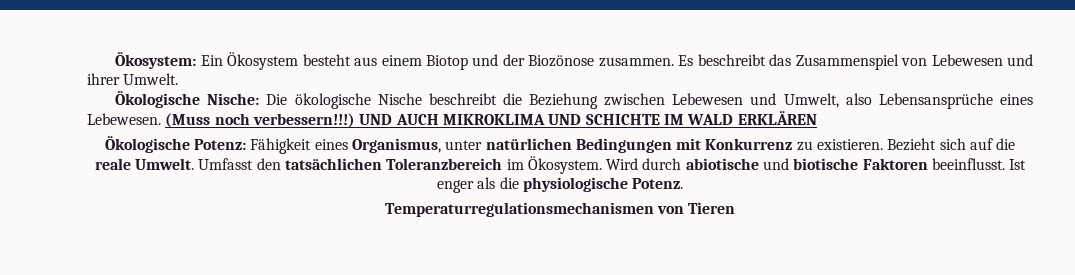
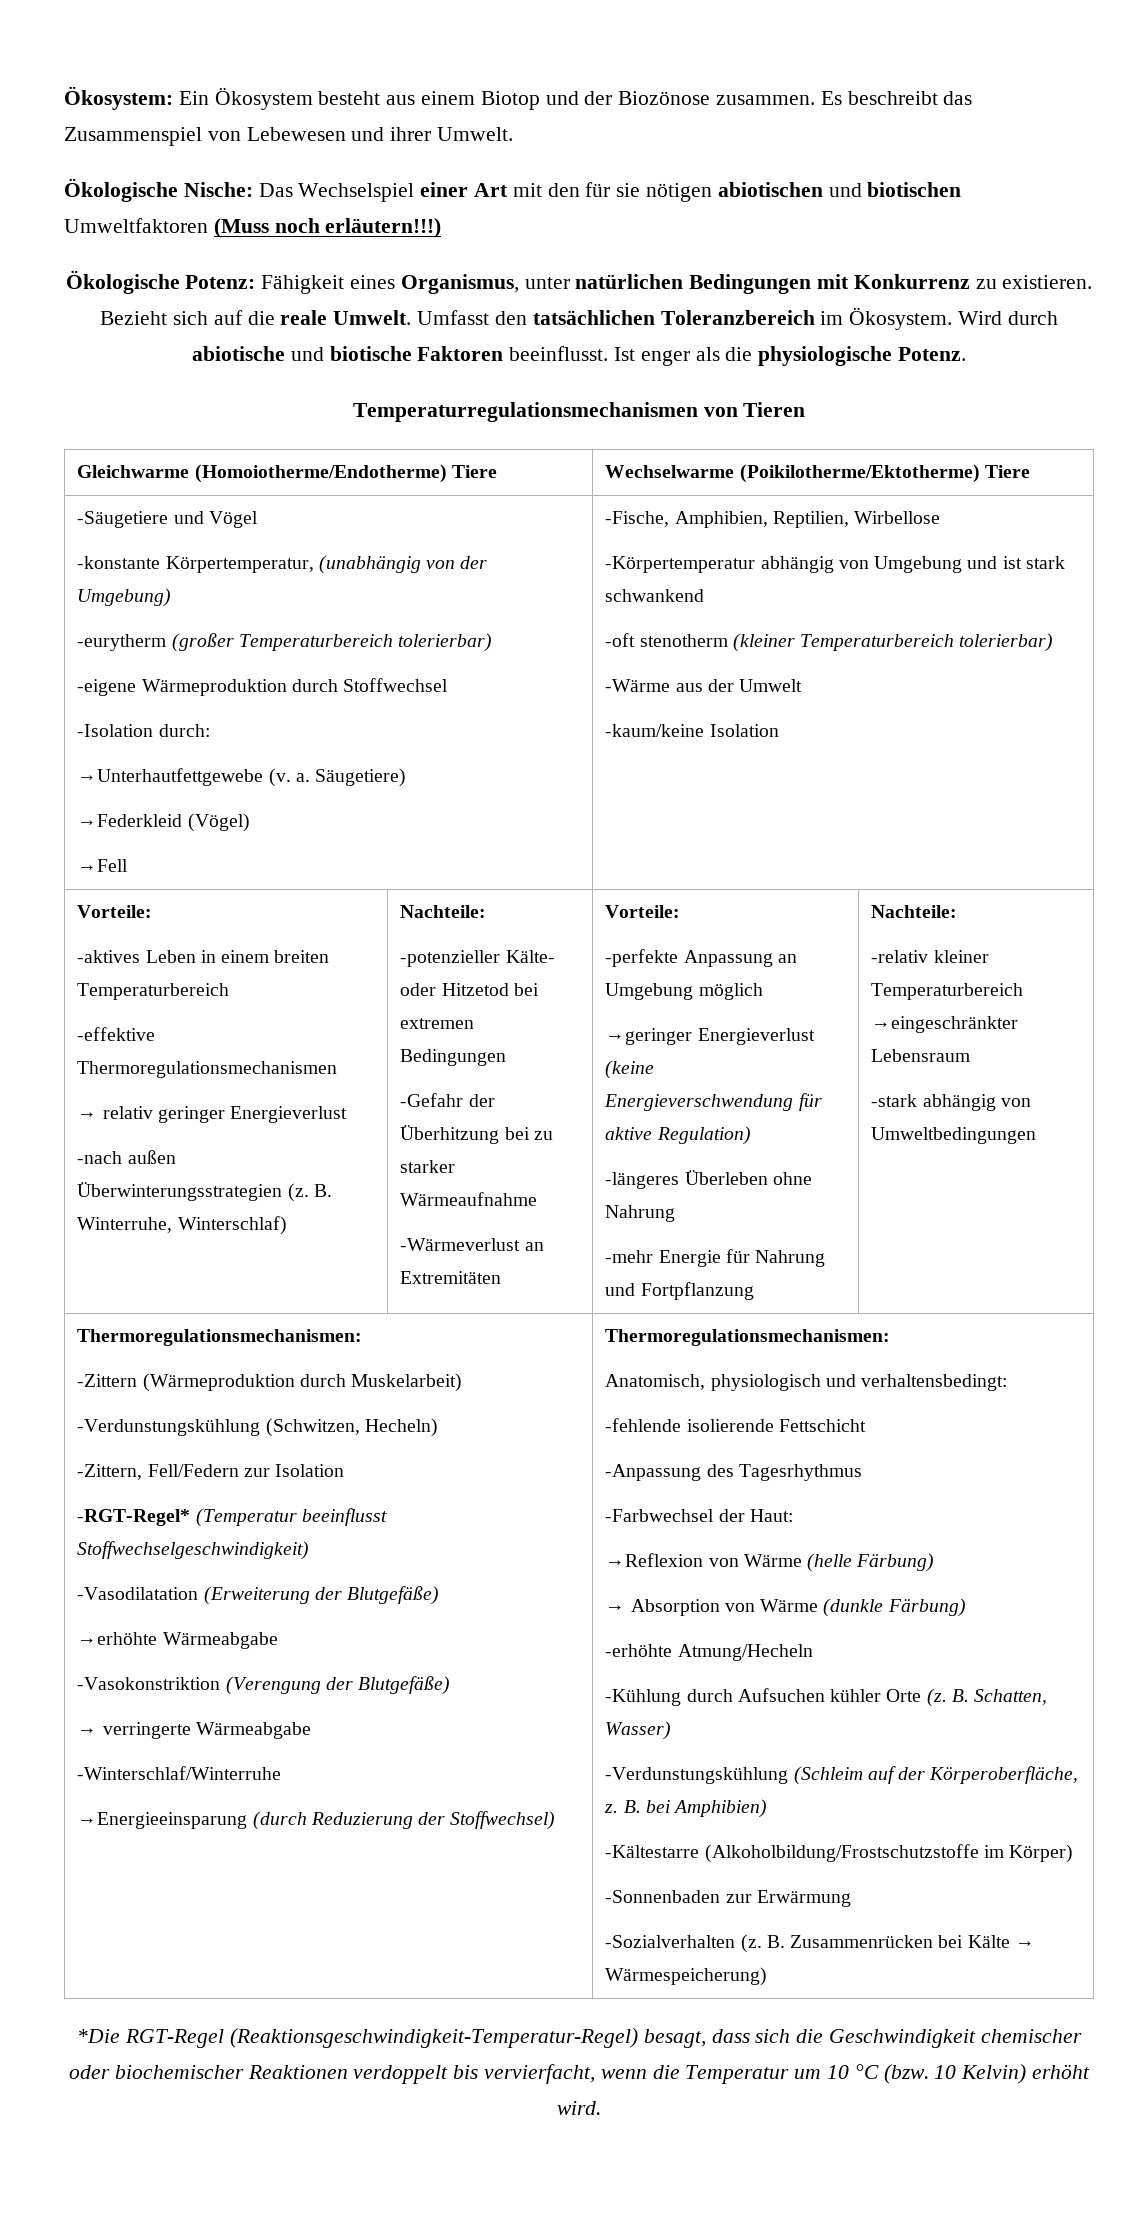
- Ökologische Nische: Die ökologische Nische beschreibt die Beziehung zwischen Lebewesen und Umwelt, also Lebensansprüche eines Lebewesen. (Muss noch verbessern!!!) UND AUCH MIKROKLIMA UND SCHICHTE IM WALD ERKLÄREN
+ Ökologische Nische: Das Wechselspiel einer Art mit den für sie nötigen abiotischen und biotischen Umweltfaktoren (Muss noch erläutern!!!)
+ Gleichwarme (Homoiotherme/Endotherme) Tiere | Wechselwarme (Poikilotherme/Ektotherme) Tiere
+ -Säugetiere und Vögel
+ -konstante Körpertemperatur, (unabhängig von der Umgebung)
+ -eurytherm (großer Temperaturbereich tolerierbar)
+ -eigene Wärmeproduktion durch Stoffwechsel
+ -Isolation durch:
+ →Unterhautfettgewebe (v. a. Säugetiere)
+ →Federkleid (Vögel)
+ →Fell | -Fische, Amphibien, Reptilien, Wirbellose
+ -Körpertemperatur abhängig von Umgebung und ist stark schwankend
+ -oft stenotherm (kleiner Temperaturbereich tolerierbar)
+ -Wärme aus der Umwelt
+ -kaum/keine Isolation
+ Vorteile:
+ -aktives Leben in einem breiten Temperaturbereich
+ -effektive Thermoregulationsmechanismen
+ → relativ geringer Energieverlust
+ -nach außen Überwinterungsstrategien (z. B. Winterruhe, Winterschlaf) | Nachteile:
+ -potenzieller Kälte- oder Hitzetod bei extremen Bedingungen
+ -Gefahr der Überhitzung bei zu starker Wärmeaufnahme
+ -Wärmeverlust an Extremitäten | Vorteile:
+ -perfekte Anpassung an Umgebung möglich
+ →geringer Energieverlust (keine Energieverschwendung für aktive Regulation)
+ -längeres Überleben ohne Nahrung
+ -mehr Energie für Nahrung und Fortpflanzung | Nachteile:
+ -relativ kleiner Temperaturbereich →eingeschränkter Lebensraum
+ -stark abhängig von Umweltbedingungen
+ Thermoregulationsmechanismen:
+ -Zittern (Wärmeproduktion durch Muskelarbeit)
+ -Verdunstungskühlung (Schwitzen, Hecheln)
+ -Zittern, Fell/Federn zur Isolation
+ -RGT-Regel* (Temperatur beeinflusst Stoffwechselgeschwindigkeit)
+ -Vasodilatation (Erweiterung der Blutgefäße)
+ →erhöhte Wärmeabgabe
+ -Vasokonstriktion (Verengung der Blutgefäße)
+ → verringerte Wärmeabgabe
+ -Winterschlaf/Winterruhe
+ →Energieeinsparung (durch Reduzierung der Stoffwechsel) | Thermoregulationsmechanismen:
+ Anatomisch, physiologisch und verhaltensbedingt:
+ -fehlende isolierende Fettschicht
+ -Anpassung des Tagesrhythmus
+ -Farbwechsel der Haut:
+ →Reflexion von Wärme (helle Färbung)
+ → Absorption von Wärme (dunkle Färbung)
+ -erhöhte Atmung/Hecheln
+ -Kühlung durch Aufsuchen kühler Orte (z. B. Schatten, Wasser)
+ -Verdunstungskühlung (Schleim auf der Körperoberfläche, z. B. bei Amphibien)
+ -Kältestarre (Alkoholbildung/Frostschutzstoffe im Körper)
+ -Sonnenbaden zur Erwärmung
+ -Sozialverhalten (z. B. Zusammenrücken bei Kälte → Wärmespeicherung)
+ *Die RGT-Regel (Reaktionsgeschwindigkeit-Temperatur-Regel) besagt, dass sich die Geschwindigkeit chemischer oder biochemischer Reaktionen verdoppelt bis vervierfacht, wenn die Temperatur um 10 °C (bzw. 10 Kelvin) erhöht wird.

